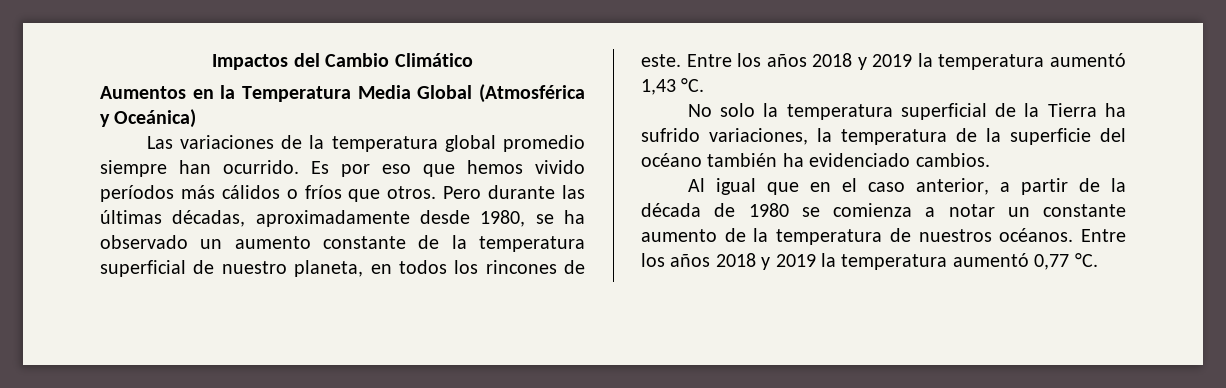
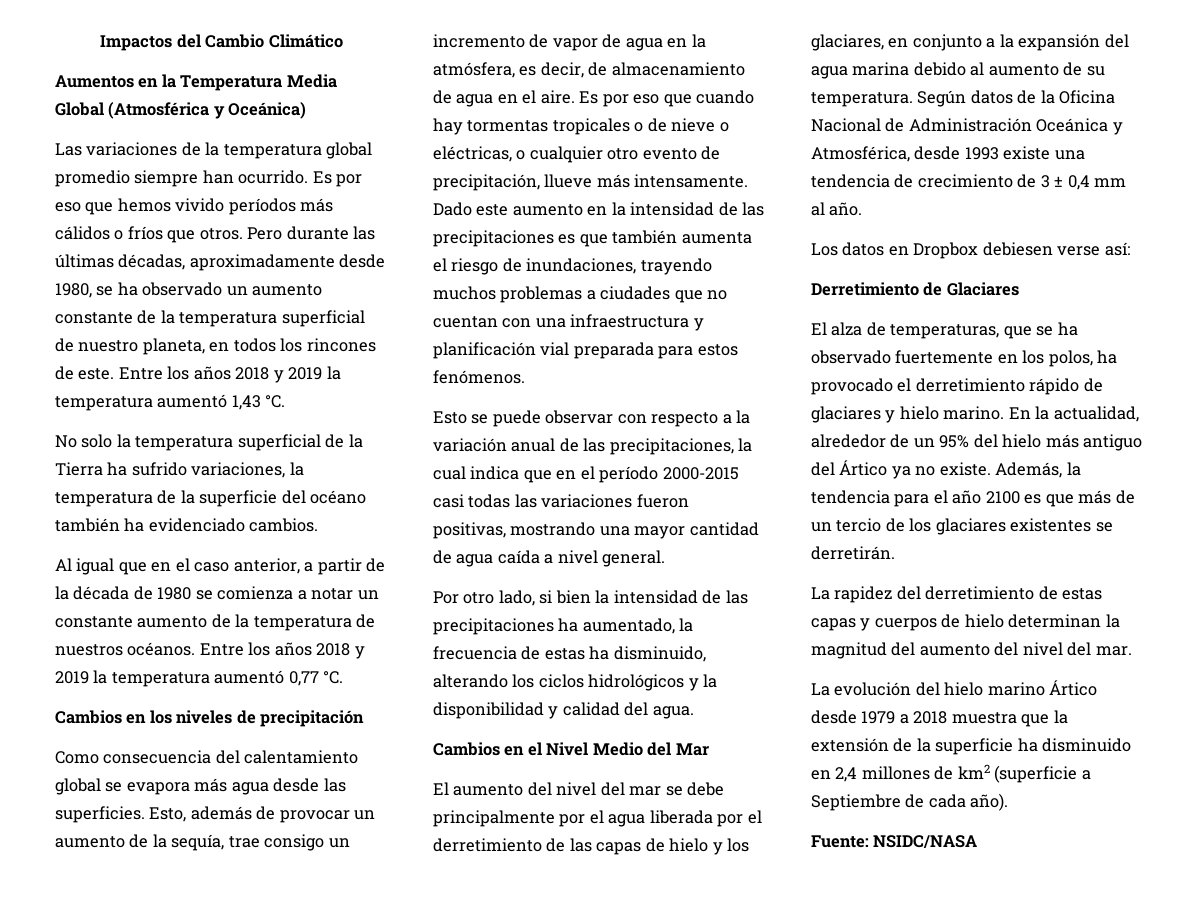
+ Cambios en los niveles de precipitación
+ Como consecuencia del calentamiento global se evapora más agua desde las superficies. Esto, además de provocar un aumento de la sequía, trae consigo un incremento de vapor de agua en la atmósfera, es decir, de almacenamiento de agua en el aire. Es por eso que cuando hay tormentas tropicales o de nieve o eléctricas, o cualquier otro evento de precipitación, llueve más intensamente. Dado este aumento en la intensidad de las precipitaciones es que también aumenta el riesgo de inundaciones, trayendo muchos problemas a ciudades que no cuentan con una infraestructura y planificación vial preparada para estos fenómenos.
+ Esto se puede observar con respecto a la variación anual de las precipitaciones, la cual indica que en el período 2000-2015 casi todas las variaciones fueron positivas, mostrando una mayor cantidad de agua caída a nivel general.
+ Por otro lado, si bien la intensidad de las precipitaciones ha aumentado, la frecuencia de estas ha disminuido, alterando los ciclos hidrológicos y la disponibilidad y calidad del agua.
+ Cambios en el Nivel Medio del Mar
+ El aumento del nivel del mar se debe principalmente por el agua liberada por el derretimiento de las capas de hielo y los glaciares, en conjunto a la expansión del agua marina debido al aumento de su temperatura. Según datos de la Oficina Nacional de Administración Oceánica y Atmosférica, desde 1993 existe una tendencia de crecimiento de 3 ± 0,4 mm al año.
+ Los datos en Dropbox debiesen verse así:
+ Derretimiento de Glaciares
+ El alza de temperaturas, que se ha observado fuertemente en los polos, ha provocado el derretimiento rápido de glaciares y hielo marino. En la actualidad, alrededor de un 95% del hielo más antiguo del Ártico ya no existe. Además, la tendencia para el año 2100 es que más de un tercio de los glaciares existentes se derretirán.
+ La rapidez del derretimiento de estas capas y cuerpos de hielo determinan la magnitud del aumento del nivel del mar.
+ La evolución del hielo marino Ártico desde 1979 a 2018 muestra que la extensión de la superficie ha disminuido en 2,4 millones de km2 (superficie a Septiembre de cada año).
+ Fuente: NSIDC/NASA

